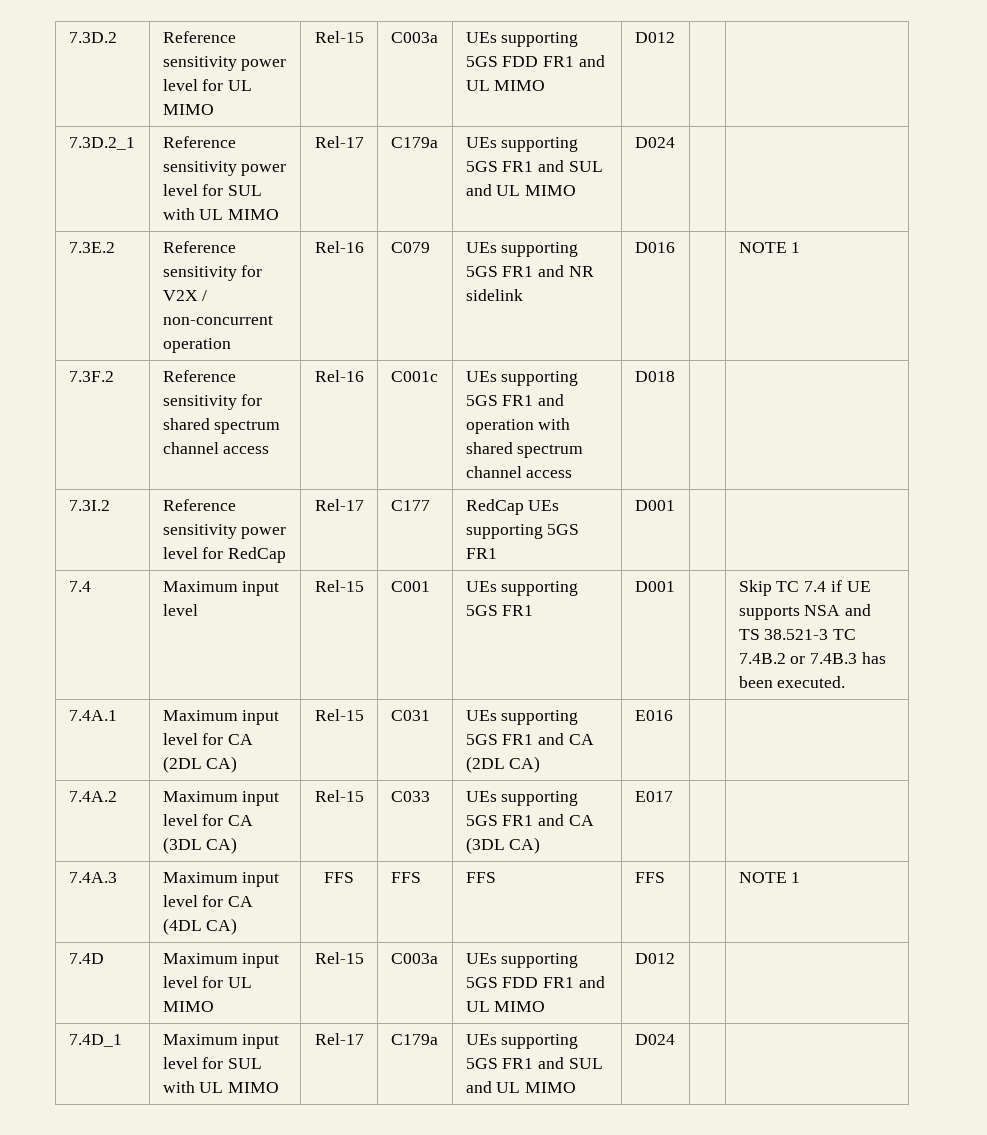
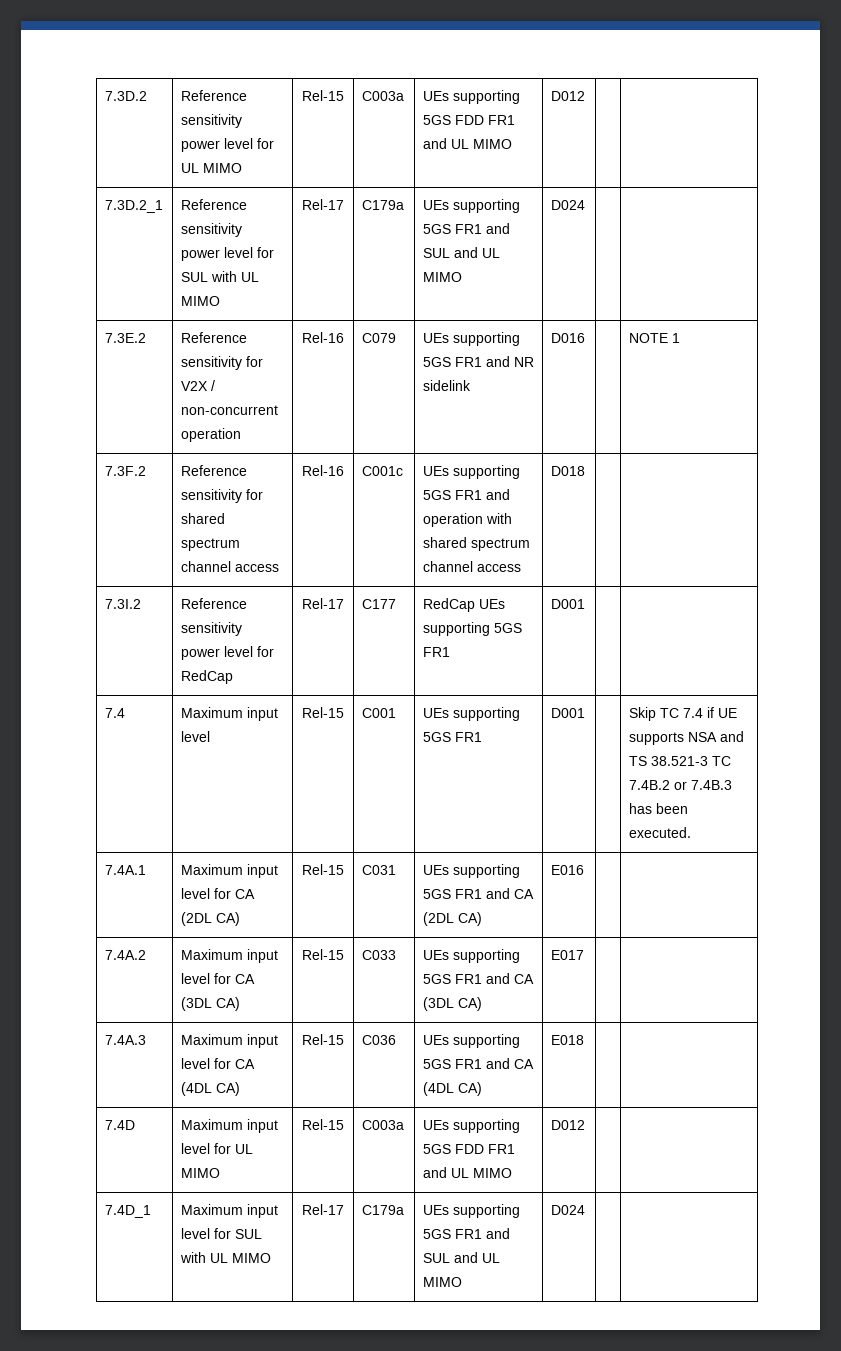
- 7.4A.3 | Maximum input level for CA (4DL CA) | FFS | FFS | FFS | FFS | | NOTE 1
+ 7.4A.3 | Maximum input level for CA (4DL CA) | Rel-15 | C036 | UEs supporting 5GS FR1 and CA (4DL CA) | E018 | |

